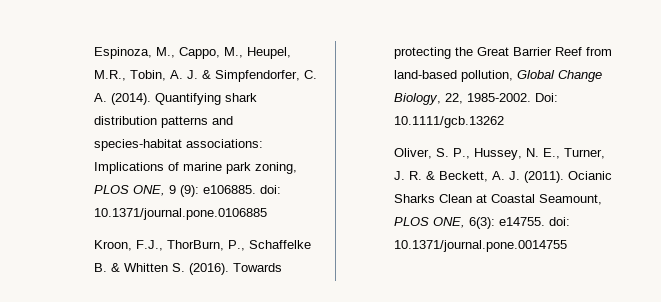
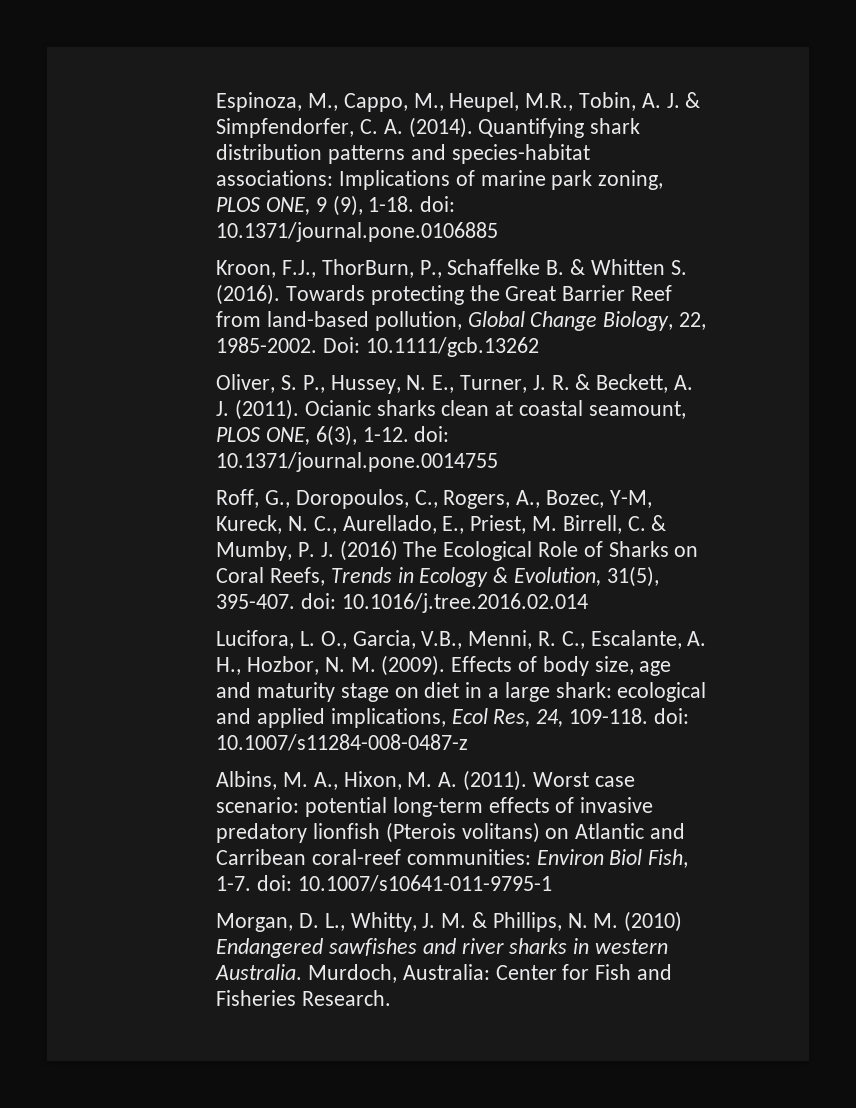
- Quantifying shark distribution patterns and species-habitat associations: Implications of marine park zoning, PLOS ONE, 9 (9): e106885. doi: 10.1371/journal.pone.0106885
+ Quantifying shark distribution patterns and species-habitat associations: Implications of marine park zoning, PLOS ONE, 9 (9), 1-18. doi: 10.1371/journal.pone.0106885
- Ocianic Sharks Clean at Coastal Seamount, PLOS ONE, 6(3): e14755. doi: 10.1371/journal.pone.0014755
+ Ocianic sharks clean at coastal seamount, PLOS ONE, 6(3), 1-12. doi: 10.1371/journal.pone.0014755
+ Roff, G., Doropoulos, C., Rogers, A., Bozec, Y-M, Kureck, N. C., Aurellado, E., Priest, M. Birrell, C. & Mumby, P. J. (2016) The Ecological Role of Sharks on Coral Reefs, Trends in Ecology & Evolution, 31(5), 395-407. doi: 10.1016/j.tree.2016.02.014
+ Lucifora, L. O., Garcia, V.B., Menni, R. C., Escalante, A. H., Hozbor, N. M. (2009). Effects of body size, age and maturity stage on diet in a large shark: ecological and applied implications, Ecol Res, 24, 109-118. doi: 10.1007/s11284-008-0487-z
+ Albins, M. A., Hixon, M. A. (2011). Worst case scenario: potential long-term effects of invasive predatory lionfish (Pterois volitans) on Atlantic and Carribean coral-reef communities: Environ Biol Fish, 1-7. doi: 10.1007/s10641-011-9795-1
+ Morgan, D. L., Whitty, J. M. & Phillips, N. M. (2010) Endangered sawfishes and river sharks in western Australia. Murdoch, Australia: Center for Fish and Fisheries Research.

